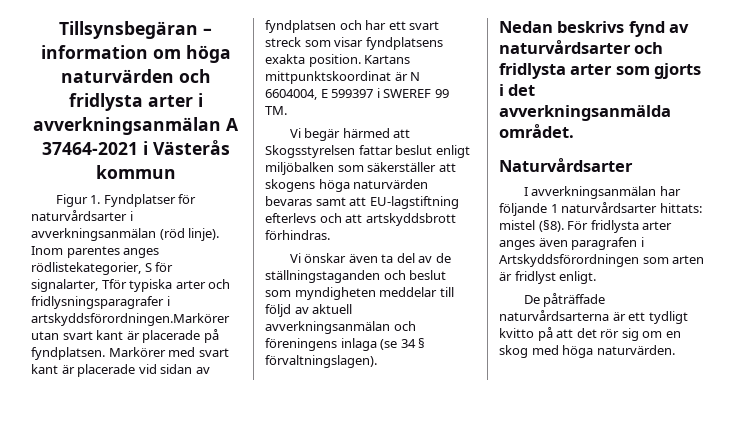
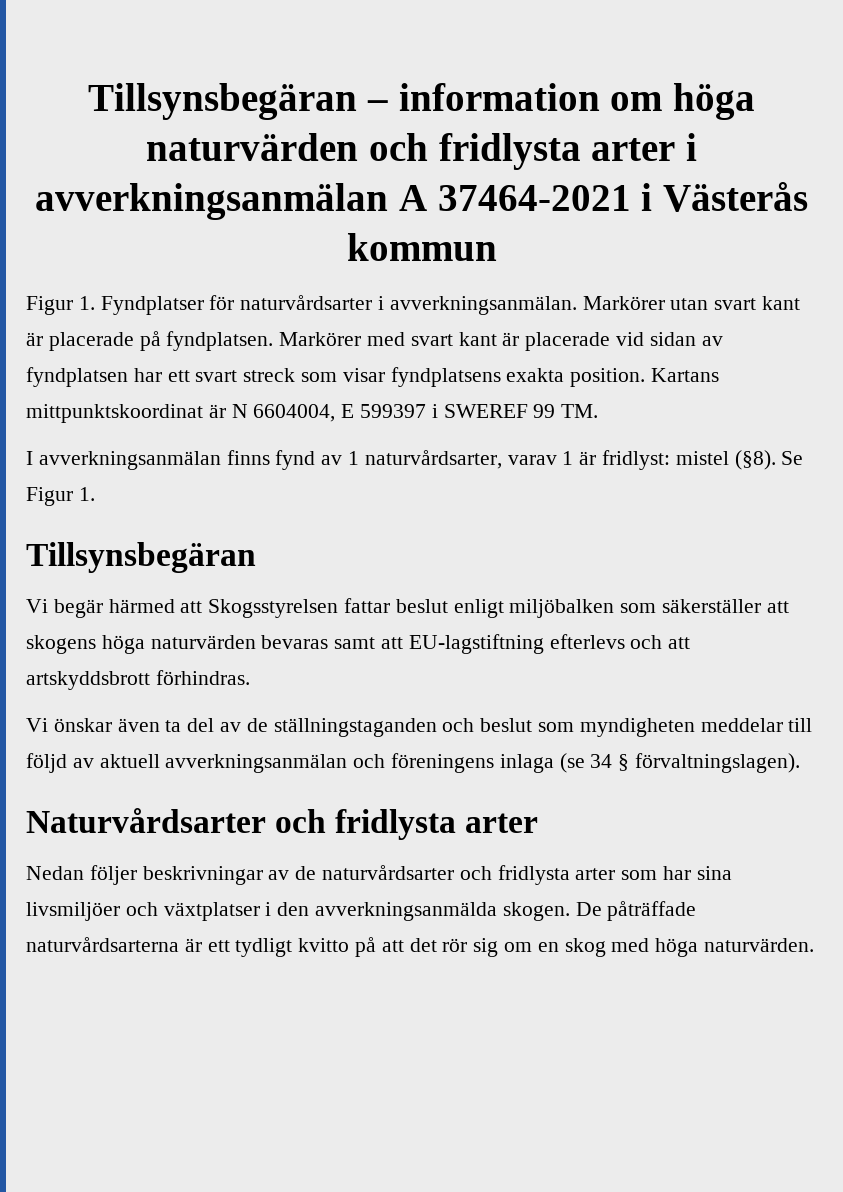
- Figur 1. Fyndplatser för naturvårdsarter i avverkningsanmälan (röd linje). Inom parentes anges rödlistekategorier, S för signalarter, Tför typiska arter och fridlysningsparagrafer i artskyddsförordningen.Markörer utan svart kant är placerade på fyndplatsen.
+ Figur 1. Fyndplatser för naturvårdsarter i avverkningsanmälan. Markörer utan svart kant är placerade på fyndplatsen.
- Markörer med svart kant är placerade vid sidan av fyndplatsen och har ett svart streck som visar fyndplatsens exakta position.
+ Markörer med svart kant är placerade vid sidan av fyndplatsen har ett svart streck som visar fyndplatsens exakta position.
+ I avverkningsanmälan finns fynd av 1 naturvårdsarter, varav 1 är fridlyst: mistel (§8). Se Figur 1.
+ Tillsynsbegäran
- Nedan beskrivs fynd av naturvårdsarter och fridlysta arter som gjorts i det avverkningsanmälda området.
- Naturvårdsarter
- I avverkningsanmälan har följande 1 naturvårdsarter hittats: mistel (§8). För fridlysta arter anges även paragrafen i Artskyddsförordningen som arten är fridlyst enligt.
- De påträffade naturvårdsarterna är ett tydligt kvitto på att det rör sig om en skog med höga naturvärden.
+ Naturvårdsarter och fridlysta arter
+ Nedan följer beskrivningar av de naturvårdsarter och fridlysta arter som har sina livsmiljöer och växtplatser i den avverkningsanmälda skogen. De påträffade naturvårdsarterna är ett tydligt kvitto på att det rör sig om en skog med höga naturvärden.

